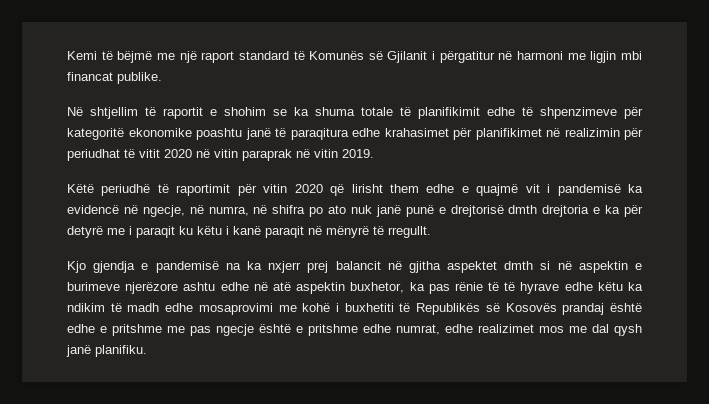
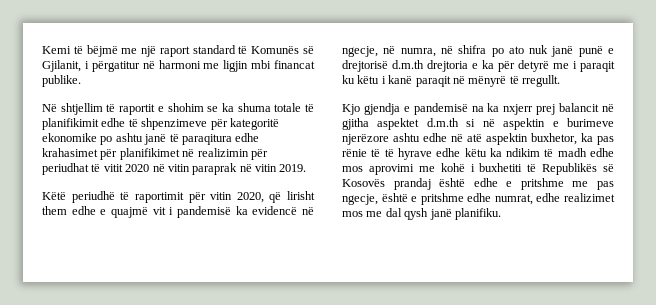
- Kemi të bëjmë me një raport standard të Komunës së Gjilanit i përgatitur në harmoni me ligjin mbi financat publike.
+ Kemi të bëjmë me një raport standard të Komunës së Gjilanit, i përgatitur në harmoni me ligjin mbi financat publike.
- Në shtjellim të raportit e shohim se ka shuma totale të planifikimit edhe të shpenzimeve për kategoritë ekonomike poashtu janë të paraqitura edhe krahasimet për planifikimet në realizimin për periudhat të vitit 2020 në vitin paraprak në vitin 2019.
+ Në shtjellim të raportit e shohim se ka shuma totale të planifikimit edhe të shpenzimeve për kategoritë ekonomike po ashtu janë të paraqitura edhe krahasimet për planifikimet në realizimin për periudhat të vitit 2020 në vitin paraprak në vitin 2019.
- Këtë periudhë të raportimit për vitin 2020 që lirisht them edhe e quajmë vit i pandemisë ka evidencë në ngecje, në numra, në shifra po ato nuk janë punë e drejtorisë dmth drejtoria e ka për detyrë me i paraqit ku këtu i kanë paraqit në mënyrë të rregullt.
+ Këtë periudhë të raportimit për vitin 2020, që lirisht them edhe e quajmë vit i pandemisë ka evidencë në ngecje, në numra, në shifra po ato nuk janë punë e drejtorisë d.m.th drejtoria e ka për detyrë me i paraqit ku këtu i kanë paraqit në mënyrë të rregullt.
- Kjo gjendja e pandemisë na ka nxjerr prej balancit në gjitha aspektet dmth si në aspektin e burimeve njerëzore ashtu edhe në atë aspektin buxhetor, ka pas rënie të të hyrave edhe këtu ka ndikim të madh edhe mosaprovimi me kohë i buxhetiti të Republikës së Kosovës prandaj është edhe e pritshme me pas ngecje është e pritshme edhe numrat, edhe realizimet mos me dal qysh janë planifiku.
+ Kjo gjendja e pandemisë na ka nxjerr prej balancit në gjitha aspektet d.m.th si në aspektin e burimeve njerëzore ashtu edhe në atë aspektin buxhetor, ka pas rënie të të hyrave edhe këtu ka ndikim të madh edhe mos aprovimi me kohë i buxhetiti të Republikës së Kosovës prandaj është edhe e pritshme me pas ngecje, është e pritshme edhe numrat, edhe realizimet mos me dal qysh janë planifiku.

